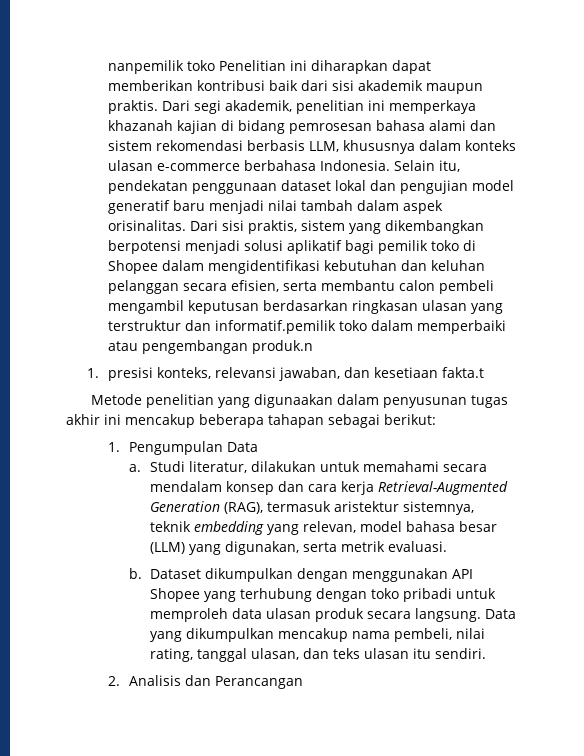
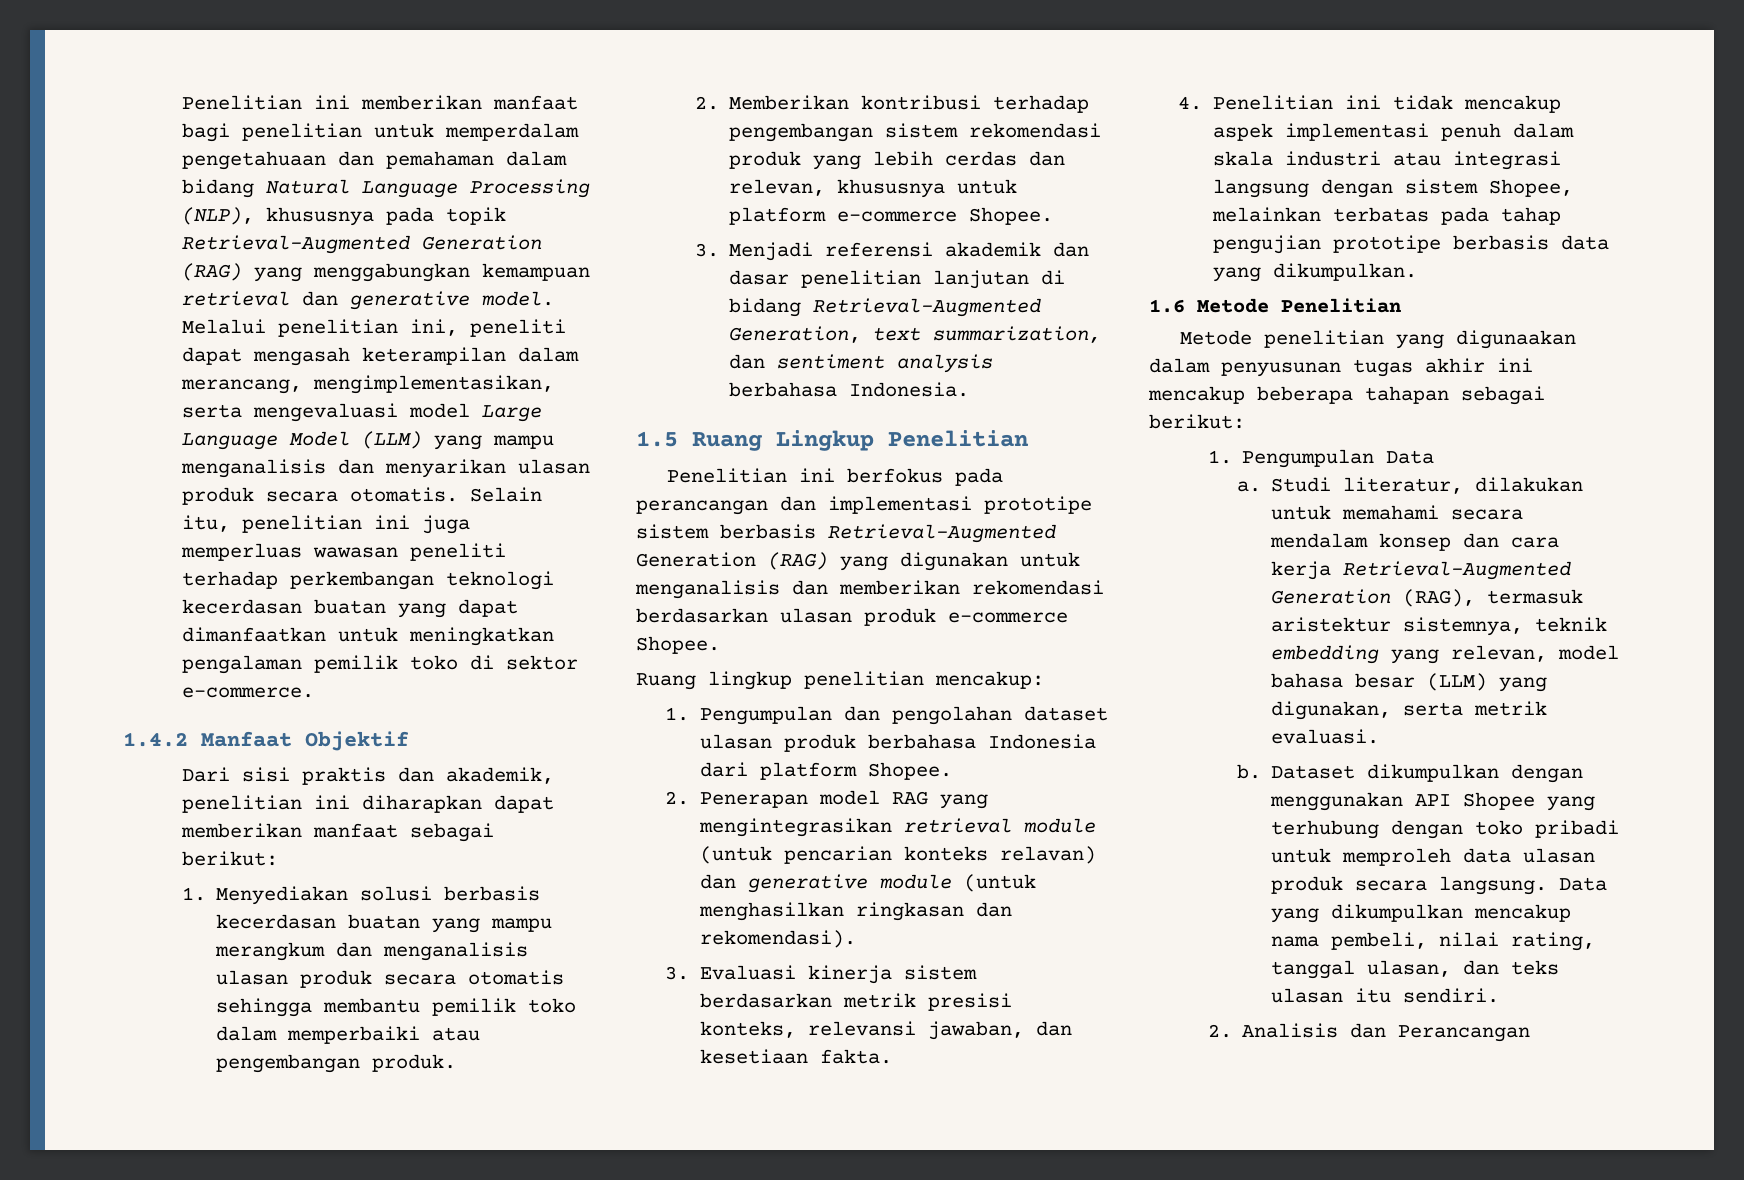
- nanpemilik toko Penelitian ini diharapkan dapat memberikan kontribusi baik dari sisi akademik maupun praktis. Dari segi akademik, penelitian ini memperkaya khazanah kajian di bidang pemrosesan bahasa alami dan sistem rekomendasi berbasis LLM, khususnya dalam konteks ulasan e-commerce berbahasa Indonesia. Selain itu, pendekatan penggunaan dataset lokal dan pengujian model generatif baru menjadi nilai tambah dalam aspek orisinalitas. Dari sisi praktis, sistem yang dikembangkan berpotensi menjadi solusi aplikatif bagi pemilik toko di Shopee dalam mengidentifikasi kebutuhan dan keluhan pelanggan secara efisien, serta membantu calon pembeli mengambil keputusan berdasarkan ringkasan ulasan yang terstruktur dan informatif.pemilik toko dalam memperbaiki atau pengembangan produk.n
- 1. presisi konteks, relevansi jawaban, dan kesetiaan fakta.t
+ Penelitian ini memberikan manfaat bagi penelitian untuk memperdalam pengetahuaan dan pemahaman dalam bidang Natural Language Processing (NLP), khususnya pada topik Retrieval-Augmented Generation (RAG) yang menggabungkan kemampuan retrieval dan generative model. Melalui penelitian ini, peneliti dapat mengasah keterampilan dalam merancang, mengimplementasikan, serta mengevaluasi model Large Language Model (LLM) yang mampu menganalisis dan menyarikan ulasan produk secara otomatis. Selain itu, penelitian ini juga memperluas wawasan peneliti terhadap perkembangan teknologi kecerdasan buatan yang dapat dimanfaatkan untuk meningkatkan pengalaman pemilik toko di sektor e-commerce.
+ 1.4.2 Manfaat Objektif
+ Dari sisi praktis dan akademik, penelitian ini diharapkan dapat memberikan manfaat sebagai berikut:
+ 1. Menyediakan solusi berbasis kecerdasan buatan yang mampu merangkum dan menganalisis ulasan produk secara otomatis sehingga membantu pemilik toko dalam memperbaiki atau pengembangan produk.
+ 2. Memberikan kontribusi terhadap pengembangan sistem rekomendasi produk yang lebih cerdas dan relevan, khususnya untuk platform e-commerce Shopee.
+ 3. Menjadi referensi akademik dan dasar penelitian lanjutan di bidang Retrieval-Augmented Generation, text summarization, dan sentiment analysis berbahasa Indonesia.
+ 1.5 Ruang Lingkup Penelitian
+ Penelitian ini berfokus pada perancangan dan implementasi prototipe sistem berbasis Retrieval-Augmented Generation (RAG) yang digunakan untuk menganalisis dan memberikan rekomendasi berdasarkan ulasan produk e-commerce Shopee.
+ Ruang lingkup penelitian mencakup:
+ 1. Pengumpulan dan pengolahan dataset ulasan produk berbahasa Indonesia dari platform Shopee.
+ 2. Penerapan model RAG yang mengintegrasikan retrieval module (untuk pencarian konteks relavan) dan generative module (untuk menghasilkan ringkasan dan rekomendasi).
+ 3. Evaluasi kinerja sistem berdasarkan metrik presisi konteks, relevansi jawaban, dan kesetiaan fakta.
+ 4. Penelitian ini tidak mencakup aspek implementasi penuh dalam skala industri atau integrasi langsung dengan sistem Shopee, melainkan terbatas pada tahap pengujian prototipe berbasis data yang dikumpulkan.
+ 1.6 Metode Penelitian

